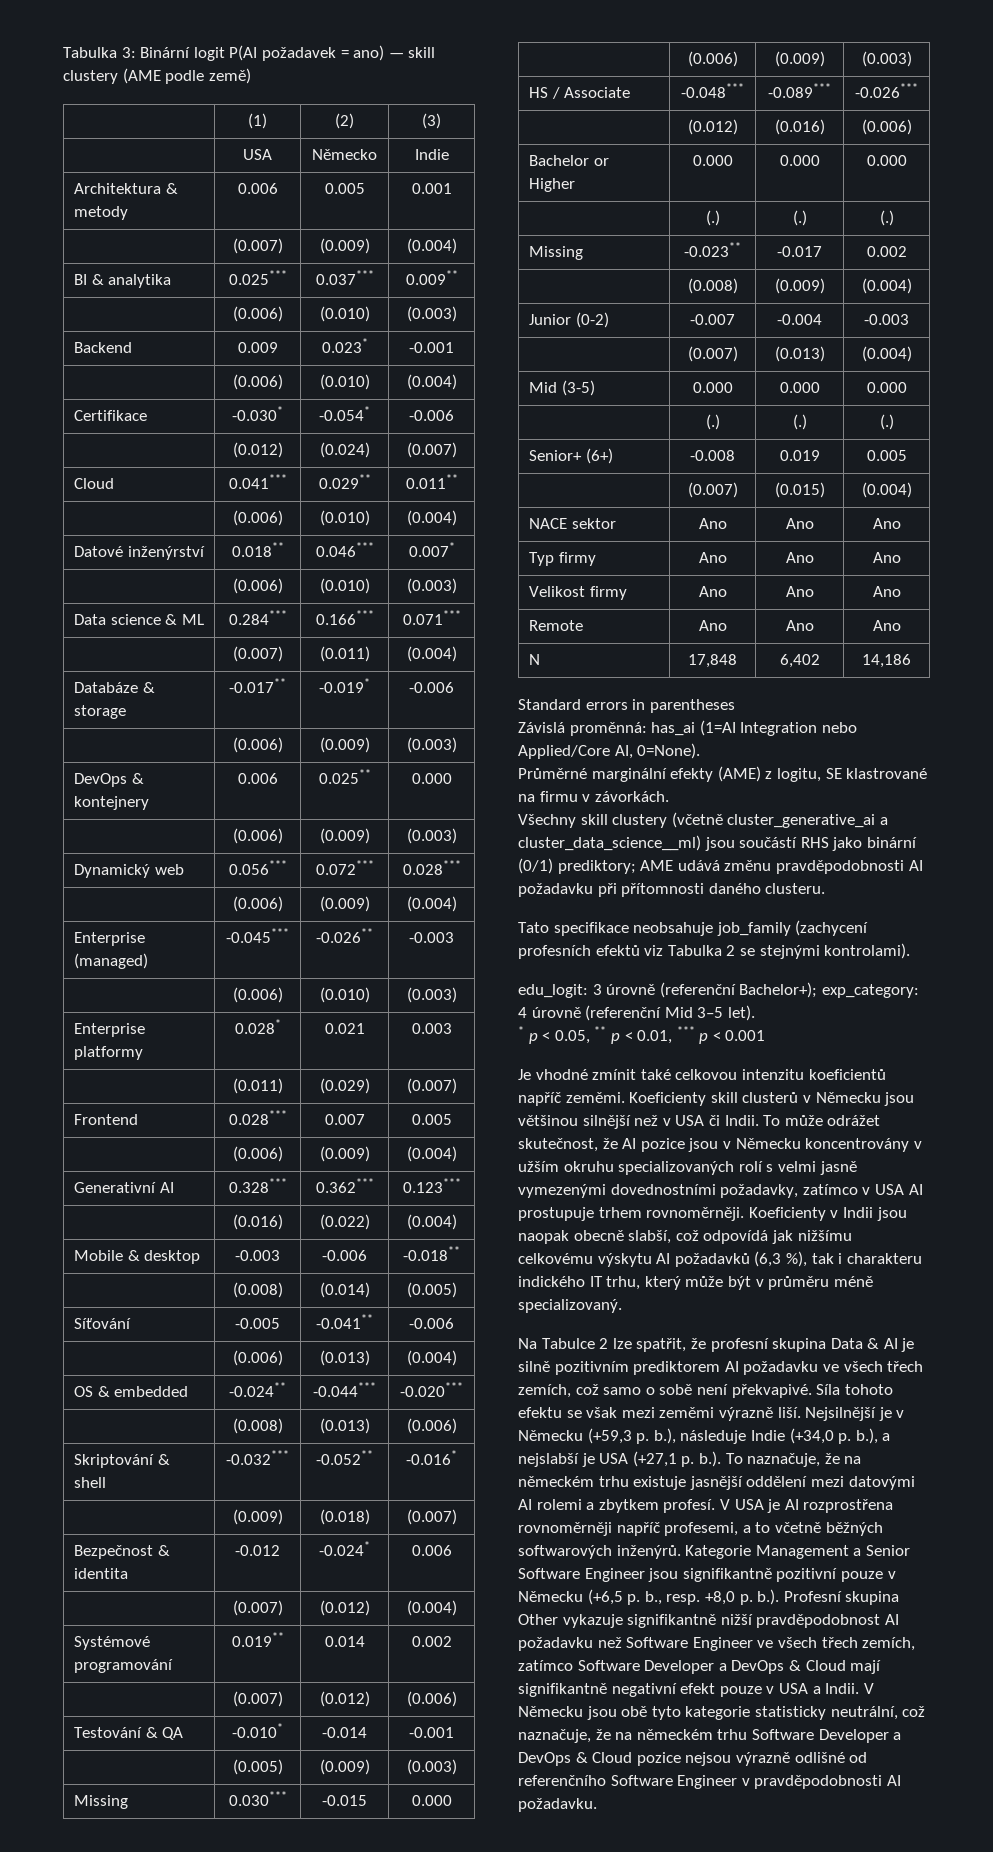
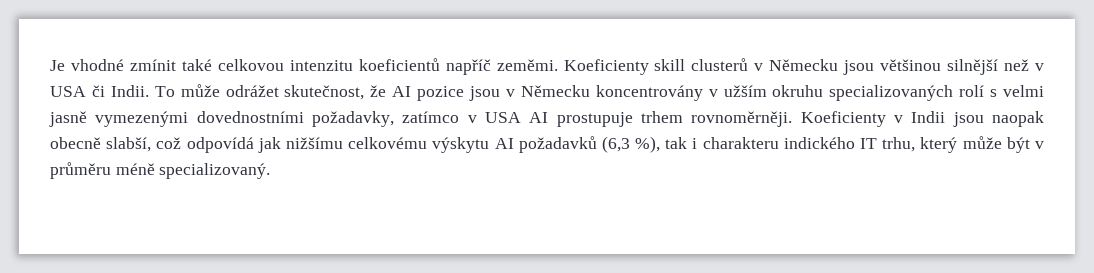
- Tabulka 3: Binární logit P(AI požadavek = ano) — skill clustery (AME podle země)
- | (1) | (2) | (3)
- | USA | Německo | Indie
- Architektura & metody | 0.006 | 0.005 | 0.001
- | (0.007) | (0.009) | (0.004)
- BI & analytika | 0.025*** | 0.037*** | 0.009**
- | (0.006) | (0.010) | (0.003)
- Backend | 0.009 | 0.023* | -0.001
- | (0.006) | (0.010) | (0.004)
- Certifikace | -0.030* | -0.054* | -0.006
- | (0.012) | (0.024) | (0.007)
- Cloud | 0.041*** | 0.029** | 0.011**
- | (0.006) | (0.010) | (0.004)
- Datové inženýrství | 0.018** | 0.046*** | 0.007*
- | (0.006) | (0.010) | (0.003)
- Data science & ML | 0.284*** | 0.166*** | 0.071***
- | (0.007) | (0.011) | (0.004)
- Databáze & storage | -0.017** | -0.019* | -0.006
- | (0.006) | (0.009) | (0.003)
- DevOps & kontejnery | 0.006 | 0.025** | 0.000
- | (0.006) | (0.009) | (0.003)
- Dynamický web | 0.056*** | 0.072*** | 0.028***
- | (0.006) | (0.009) | (0.004)
- Enterprise (managed) | -0.045*** | -0.026** | -0.003
- | (0.006) | (0.010) | (0.003)
- Enterprise platformy | 0.028* | 0.021 | 0.003
- | (0.011) | (0.029) | (0.007)
- Frontend | 0.028*** | 0.007 | 0.005
- | (0.006) | (0.009) | (0.004)
- Generativní AI | 0.328*** | 0.362*** | 0.123***
- | (0.016) | (0.022) | (0.004)
- Mobile & desktop | -0.003 | -0.006 | -0.018**
- | (0.008) | (0.014) | (0.005)
- Síťování | -0.005 | -0.041** | -0.006
- | (0.006) | (0.013) | (0.004)
- OS & embedded | -0.024** | -0.044*** | -0.020***
- | (0.008) | (0.013) | (0.006)
- Skriptování & shell | -0.032*** | -0.052** | -0.016*
- | (0.009) | (0.018) | (0.007)
- Bezpečnost & identita | -0.012 | -0.024* | 0.006
- | (0.007) | (0.012) | (0.004)
- Systémové programování | 0.019** | 0.014 | 0.002
- | (0.007) | (0.012) | (0.006)
- Testování & QA | -0.010* | -0.014 | -0.001
- | (0.005) | (0.009) | (0.003)
- Missing | 0.030*** | -0.015 | 0.000
- | (0.006) | (0.009) | (0.003)
- HS / Associate | -0.048*** | -0.089*** | -0.026***
- | (0.012) | (0.016) | (0.006)
- Bachelor or Higher | 0.000 | 0.000 | 0.000
- | (.) | (.) | (.)
- Missing | -0.023** | -0.017 | 0.002
- | (0.008) | (0.009) | (0.004)
- Junior (0-2) | -0.007 | -0.004 | -0.003
- | (0.007) | (0.013) | (0.004)
- Mid (3-5) | 0.000 | 0.000 | 0.000
- | (.) | (.) | (.)
- Senior+ (6+) | -0.008 | 0.019 | 0.005
- | (0.007) | (0.015) | (0.004)
- NACE sektor | Ano | Ano | Ano
- Typ firmy | Ano | Ano | Ano
- Velikost firmy | Ano | Ano | Ano
- Remote | Ano | Ano | Ano
- N | 17,848 | 6,402 | 14,186
- Standard errors in parentheses
- Závislá proměnná: has_ai (1=AI Integration nebo Applied/Core AI, 0=None).
- Průměrné marginální efekty (AME) z logitu, SE klastrované na firmu v závorkách.
- Všechny skill clustery (včetně cluster_generative_ai a cluster_data_science__ml) jsou součástí RHS jako binární (0/1) prediktory; AME udává změnu pravděpodobnosti AI požadavku při přítomnosti daného clusteru.
- Tato specifikace neobsahuje job_family (zachycení profesních efektů viz Tabulka 2 se stejnými kontrolami).
- edu_logit: 3 úrovně (referenční Bachelor+); exp_category: 4 úrovně (referenční Mid 3–5 let).
- * p < 0.05, ** p < 0.01, *** p < 0.001
- Na Tabulce 2 lze spatřit, že profesní skupina Data & AI je silně pozitivním prediktorem AI požadavku ve všech třech zemích, což samo o sobě není překvapivé. Síla tohoto efektu se však mezi zeměmi výrazně liší. Nejsilnější je v Německu (+59,3 p. b.), následuje Indie (+34,0 p. b.), a nejslabší je USA (+27,1 p. b.). To naznačuje, že na německém trhu existuje jasnější oddělení mezi datovými AI rolemi a zbytkem profesí. V USA je AI rozprostřena rovnoměrněji napříč profesemi, a to včetně běžných softwarových inženýrů. Kategorie Management a Senior Software Engineer jsou signifikantně pozitivní pouze v Německu (+6,5 p. b., resp. +8,0 p. b.). Profesní skupina Other vykazuje signifikantně nižší pravděpodobnost AI požadavku než Software Engineer ve všech třech zemích, zatímco Software Developer a DevOps & Cloud mají signifikantně negativní efekt pouze v USA a Indii. V Německu jsou obě tyto kategorie statisticky neutrální, což naznačuje, že na německém trhu Software Developer a DevOps & Cloud pozice nejsou výrazně odlišné od referenčního Software Engineer v pravděpodobnosti AI požadavku.

